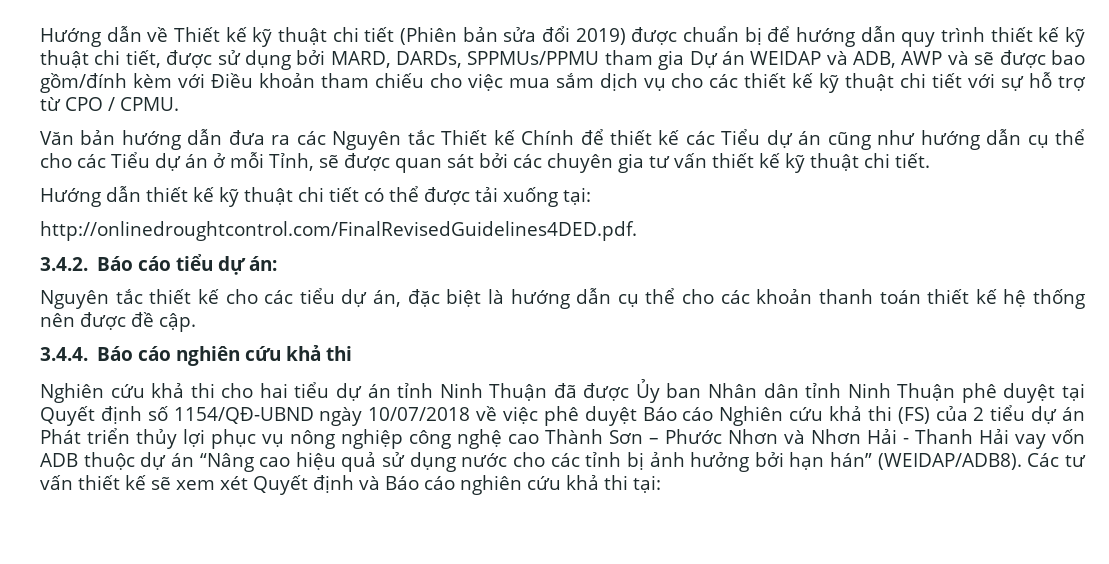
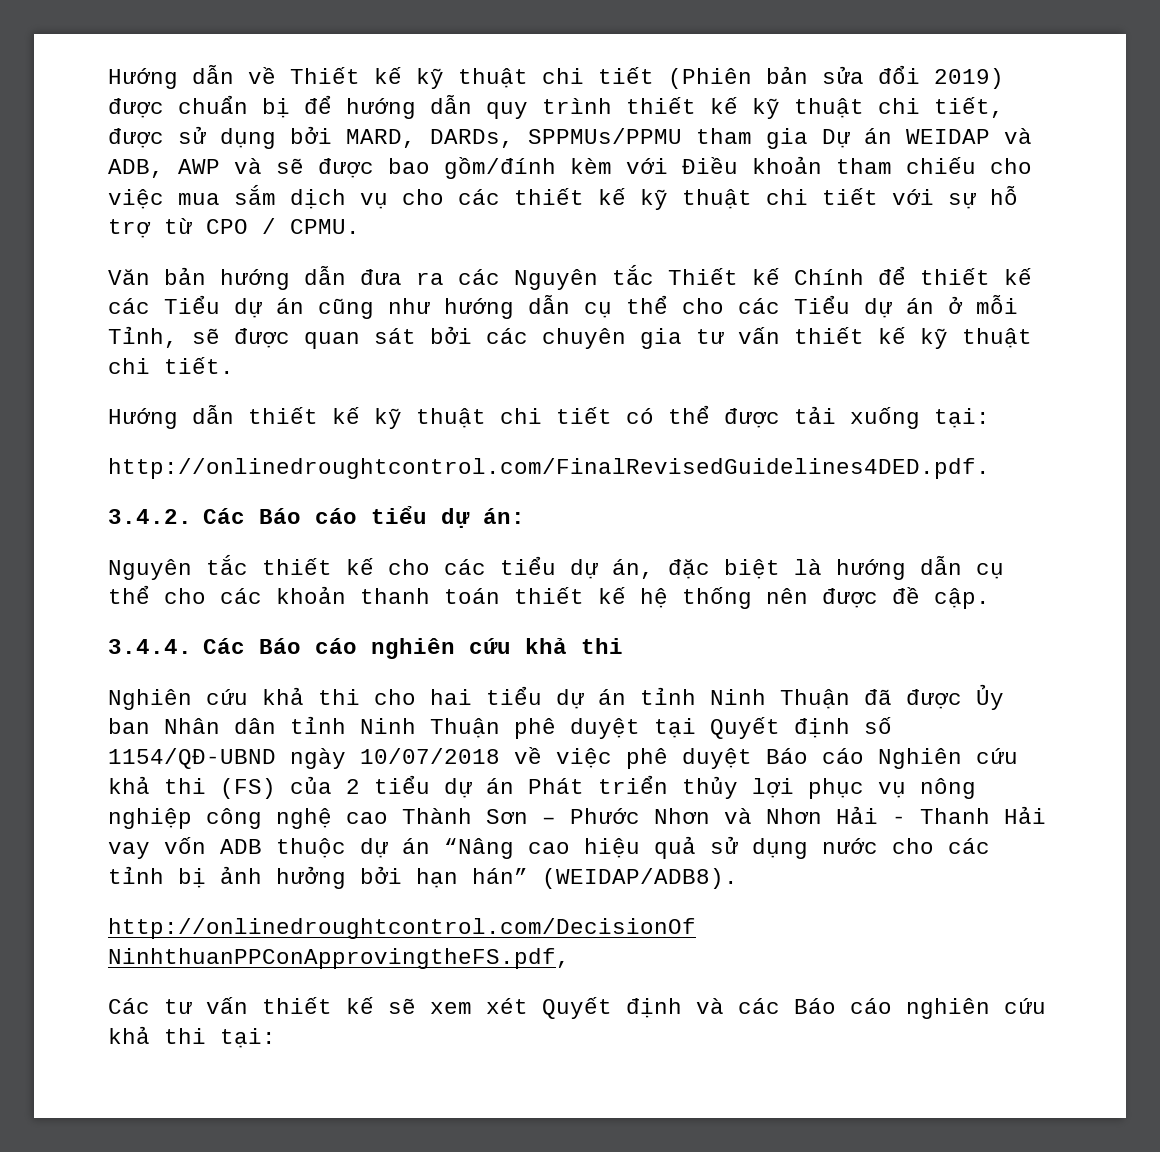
- 3.4.2. Báo cáo tiểu dự án:
+ 3.4.2. Các Báo cáo tiểu dự án:
- 3.4.4. Báo cáo nghiên cứu khả thi
+ 3.4.4. Các Báo cáo nghiên cứu khả thi
- Nghiên cứu khả thi cho hai tiểu dự án tỉnh Ninh Thuận đã được Ủy ban Nhân dân tỉnh Ninh Thuận phê duyệt tại Quyết định số 1154/QĐ-UBND ngày 10/07/2018 về việc phê duyệt Báo cáo Nghiên cứu khả thi (FS) của 2 tiểu dự án Phát triển thủy lợi phục vụ nông nghiệp công nghệ cao Thành Sơn – Phước Nhơn và Nhơn Hải - Thanh Hải vay vốn ADB thuộc dự án “Nâng cao hiệu quả sử dụng nước cho các tỉnh bị ảnh hưởng bởi hạn hán” (WEIDAP/ADB8). Các tư vấn thiết kế sẽ xem xét Quyết định và Báo cáo nghiên cứu khả thi tại:
+ Nghiên cứu khả thi cho hai tiểu dự án tỉnh Ninh Thuận đã được Ủy ban Nhân dân tỉnh Ninh Thuận phê duyệt tại Quyết định số 1154/QĐ-UBND ngày 10/07/2018 về việc phê duyệt Báo cáo Nghiên cứu khả thi (FS) của 2 tiểu dự án Phát triển thủy lợi phục vụ nông nghiệp công nghệ cao Thành Sơn – Phước Nhơn và Nhơn Hải - Thanh Hải vay vốn ADB thuộc dự án “Nâng cao hiệu quả sử dụng nước cho các tỉnh bị ảnh hưởng bởi hạn hán” (WEIDAP/ADB8).
+ http://onlinedroughtcontrol.com/DecisionOf NinhthuanPPConApprovingtheFS.pdf,
+ Các tư vấn thiết kế sẽ xem xét Quyết định và các Báo cáo nghiên cứu khả thi tại:

